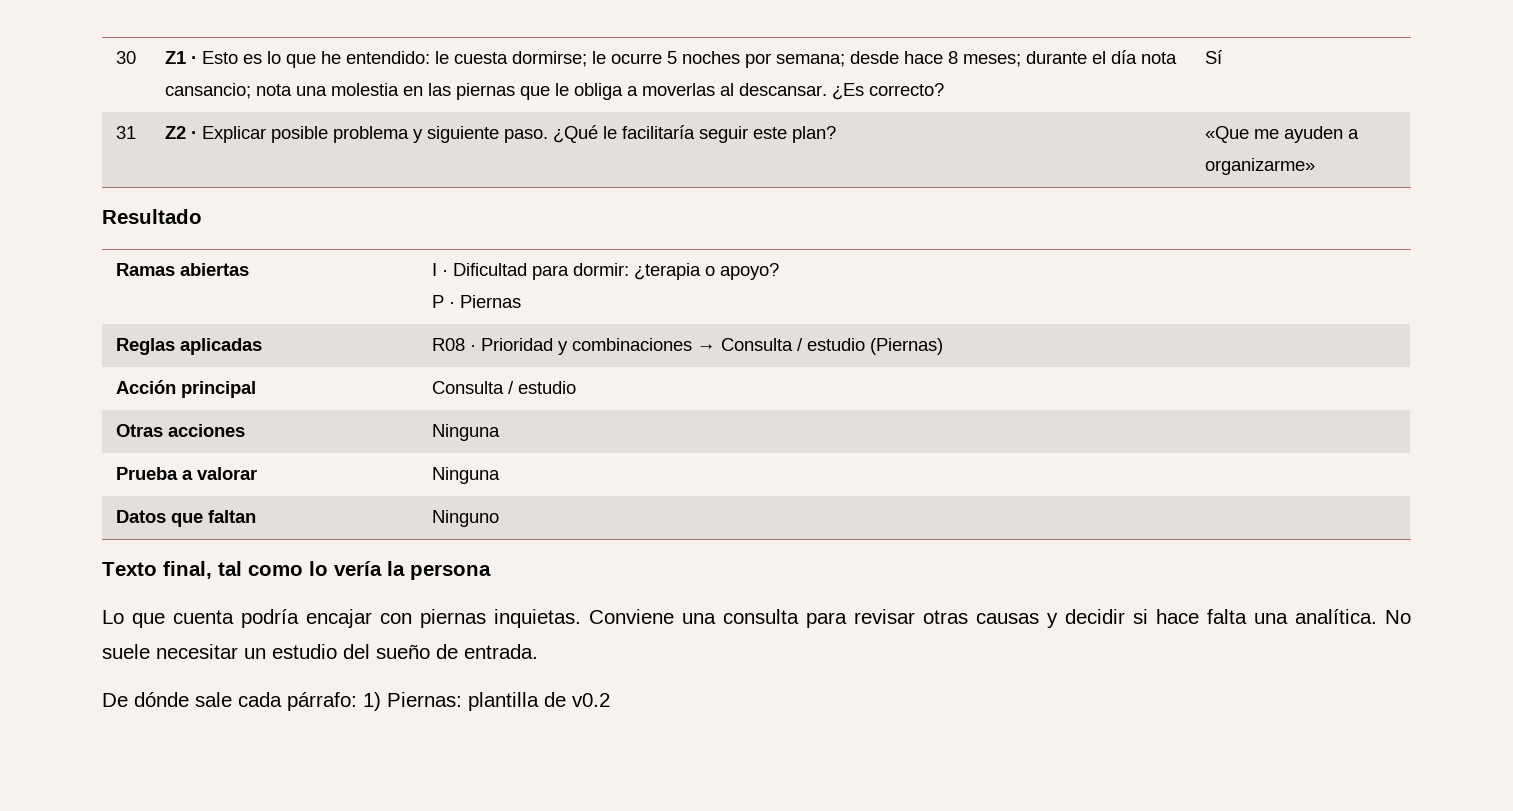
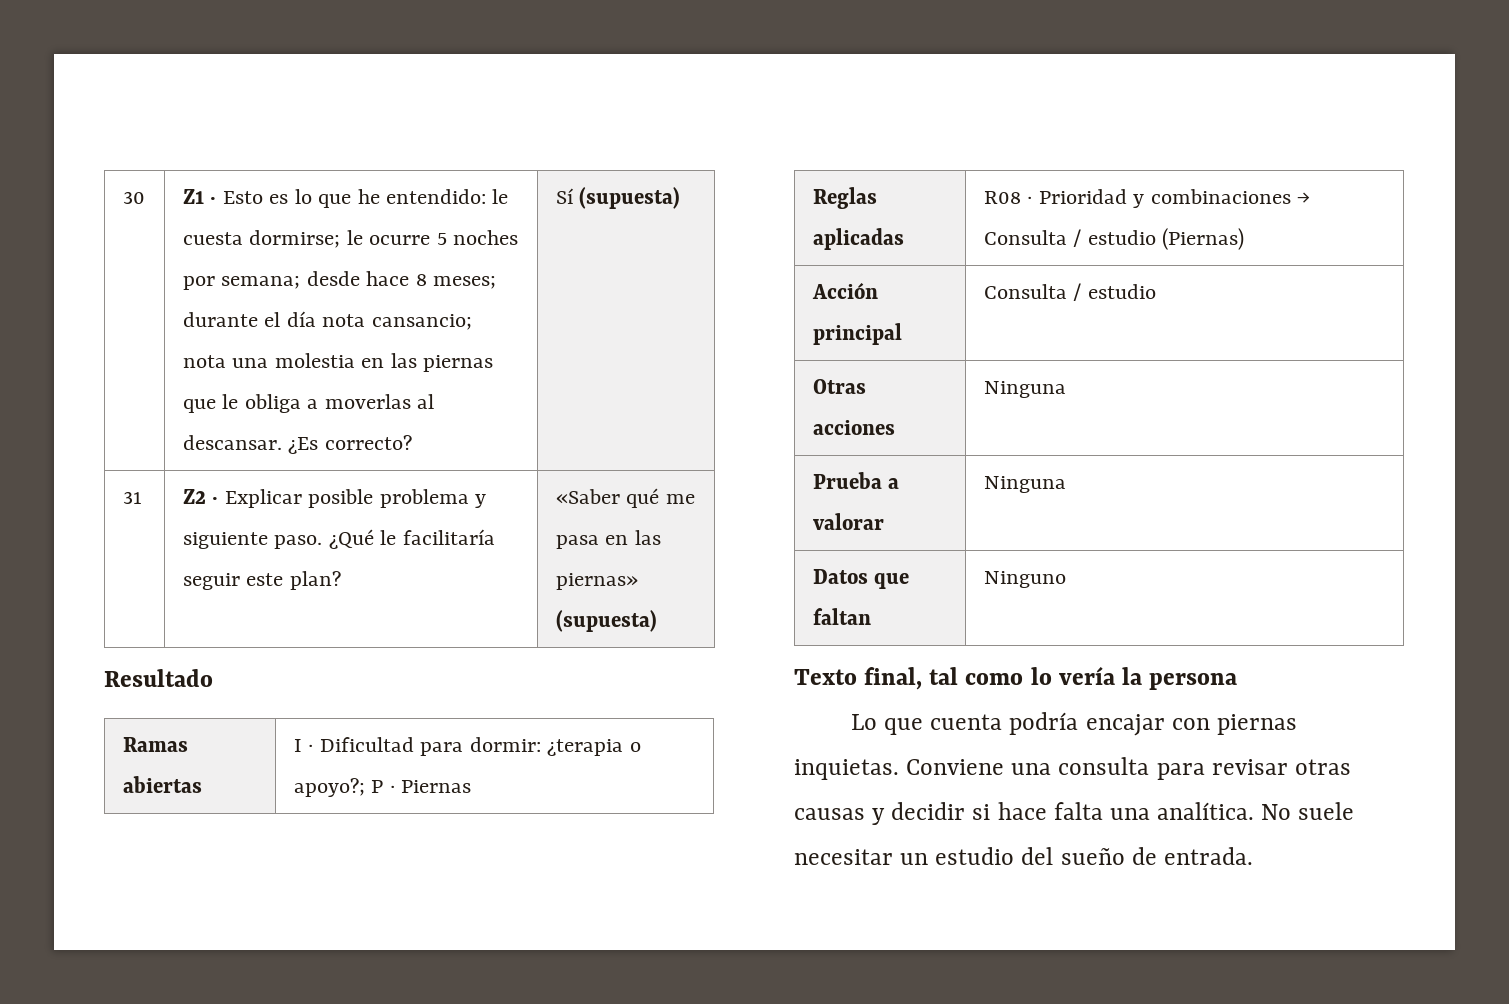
- Sí
+ Sí (supuesta)
- 31 | Z2 · Explicar posible problema y siguiente paso. ¿Qué le facilitaría seguir este plan? | «Que me ayuden a organizarme»
+ 31 | Z2 · Explicar posible problema y siguiente paso. ¿Qué le facilitaría seguir este plan? | «Saber qué me pasa en las piernas» (supuesta)
- Ramas abiertas | I · Dificultad para dormir: ¿terapia o apoyo?
- P · Piernas
+ Ramas abiertas | I · Dificultad para dormir: ¿terapia o apoyo?; P · Piernas
- De dónde sale cada párrafo: 1) Piernas: plantilla de v0.2

